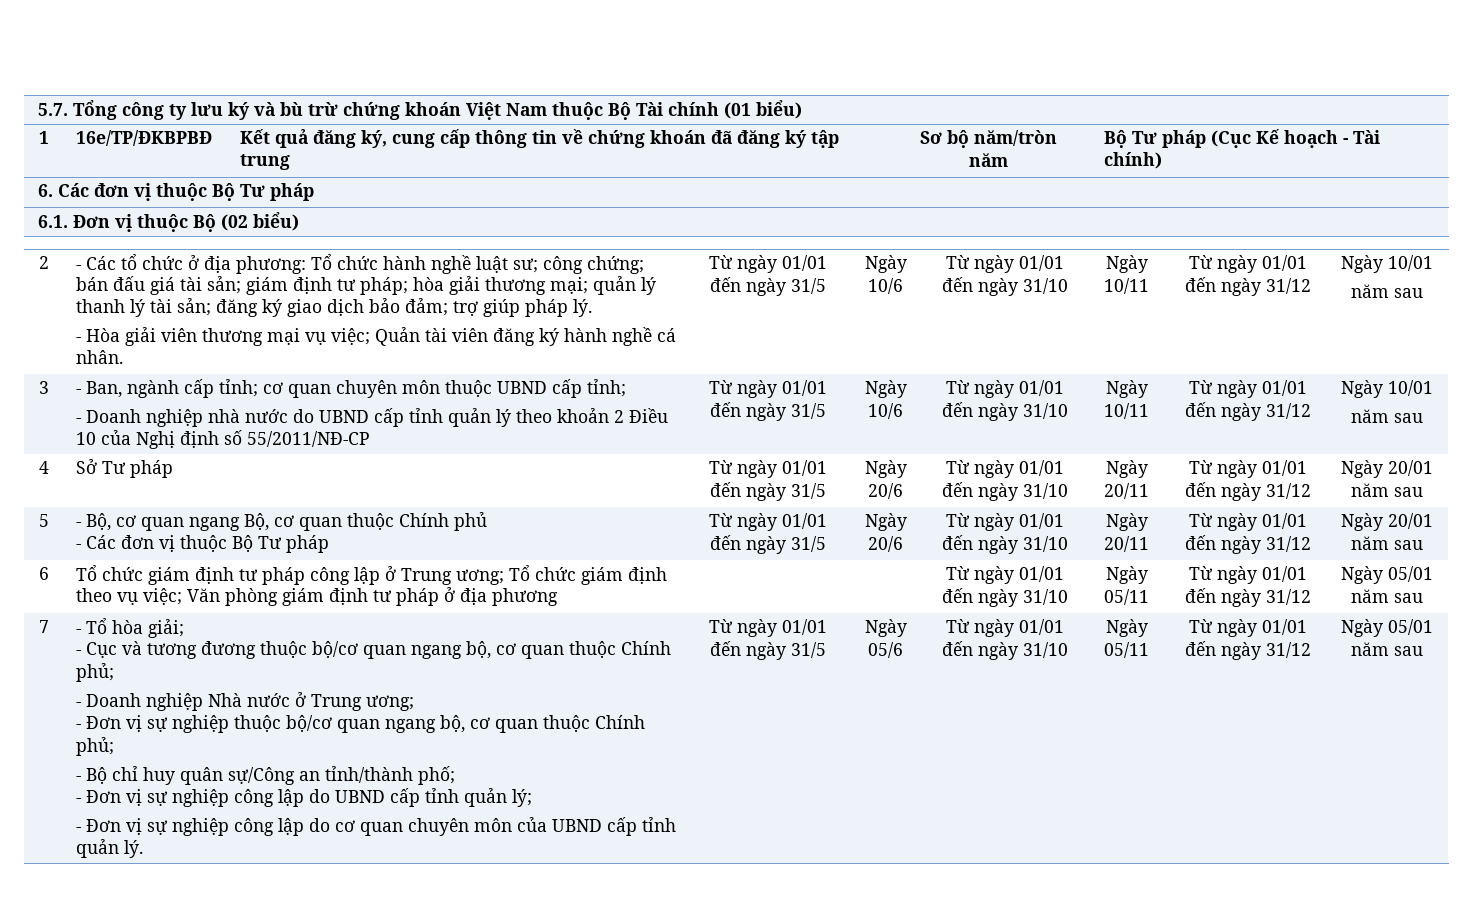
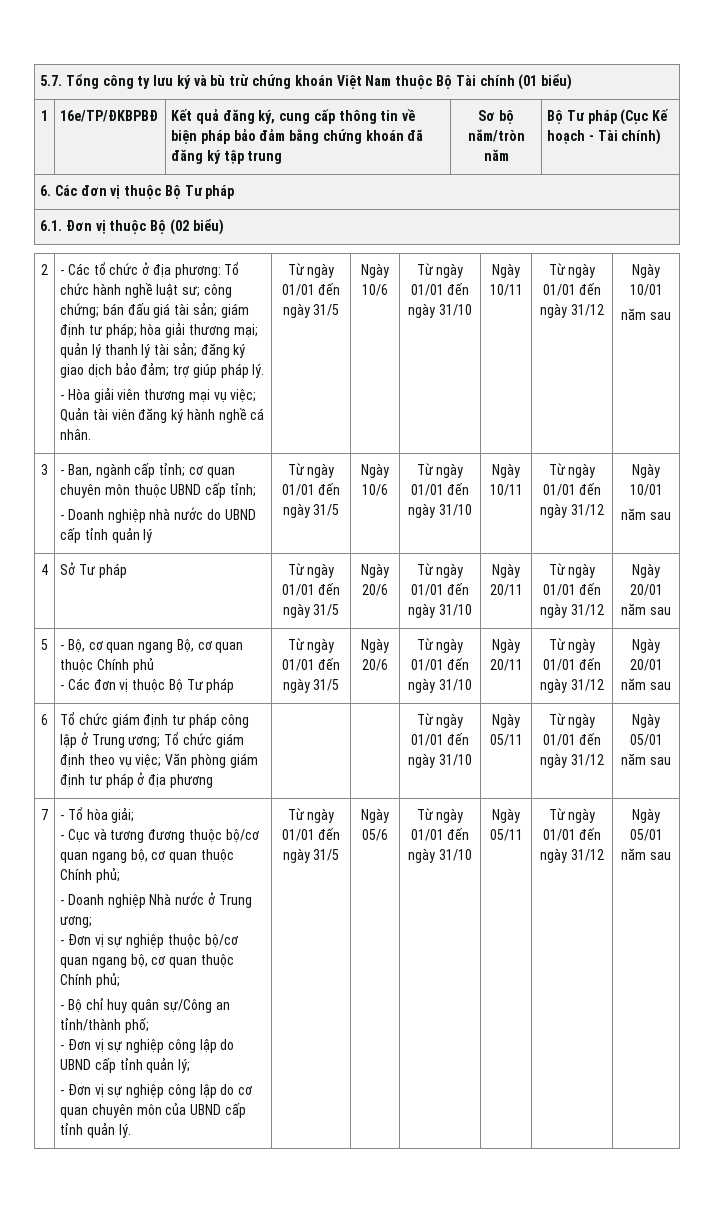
- 1 | 16e/TP/ĐKBPBĐ | Kết quả đăng ký, cung cấp thông tin về chứng khoán đã đăng ký tập trung | Sơ bộ năm/tròn năm | Bộ Tư pháp (Cục Kế hoạch - Tài chính)
+ 1 | 16e/TP/ĐKBPBĐ | Kết quả đăng ký, cung cấp thông tin về biện pháp bảo đảm bằng chứng khoán đã đăng ký tập trung | Sơ bộ năm/tròn năm | Bộ Tư pháp (Cục Kế hoạch - Tài chính)
- - Doanh nghiệp nhà nước do UBND cấp tỉnh quản lý theo khoản 2 Điều 10 của Nghị định số 55/2011/NĐ-CP
+ - Doanh nghiệp nhà nước do UBND cấp tỉnh quản lý

